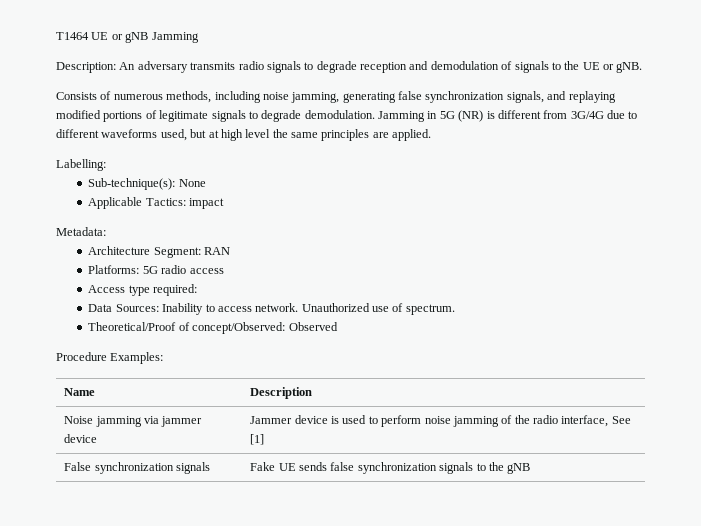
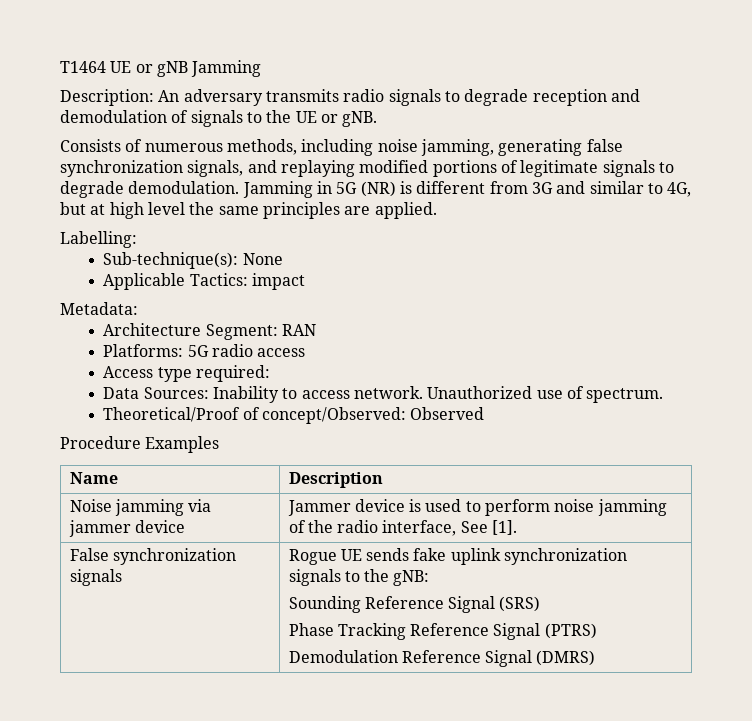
- Jamming in 5G (NR) is different from 3G/4G due to different waveforms used, but at high level the same principles are applied.
+ Jamming in 5G (NR) is different from 3G and similar to 4G, but at high level the same principles are applied.
- Procedure Examples:
+ Procedure Examples
- Noise jamming via jammer device | Jammer device is used to perform noise jamming of the radio interface, See [1]
+ Noise jamming via jammer device | Jammer device is used to perform noise jamming of the radio interface, See [1].
- False synchronization signals | Fake UE sends false synchronization signals to the gNB
+ False synchronization signals | Rogue UE sends fake uplink synchronization signals to the gNB:
+ Sounding Reference Signal (SRS)
+ Phase Tracking Reference Signal (PTRS)
+ Demodulation Reference Signal (DMRS)

